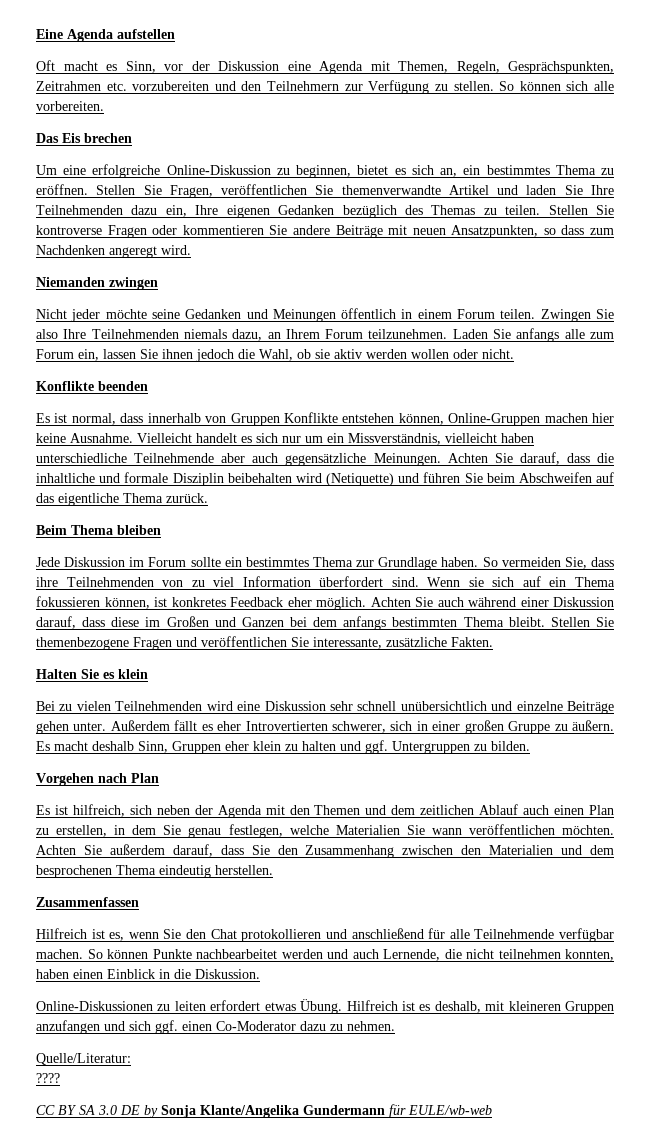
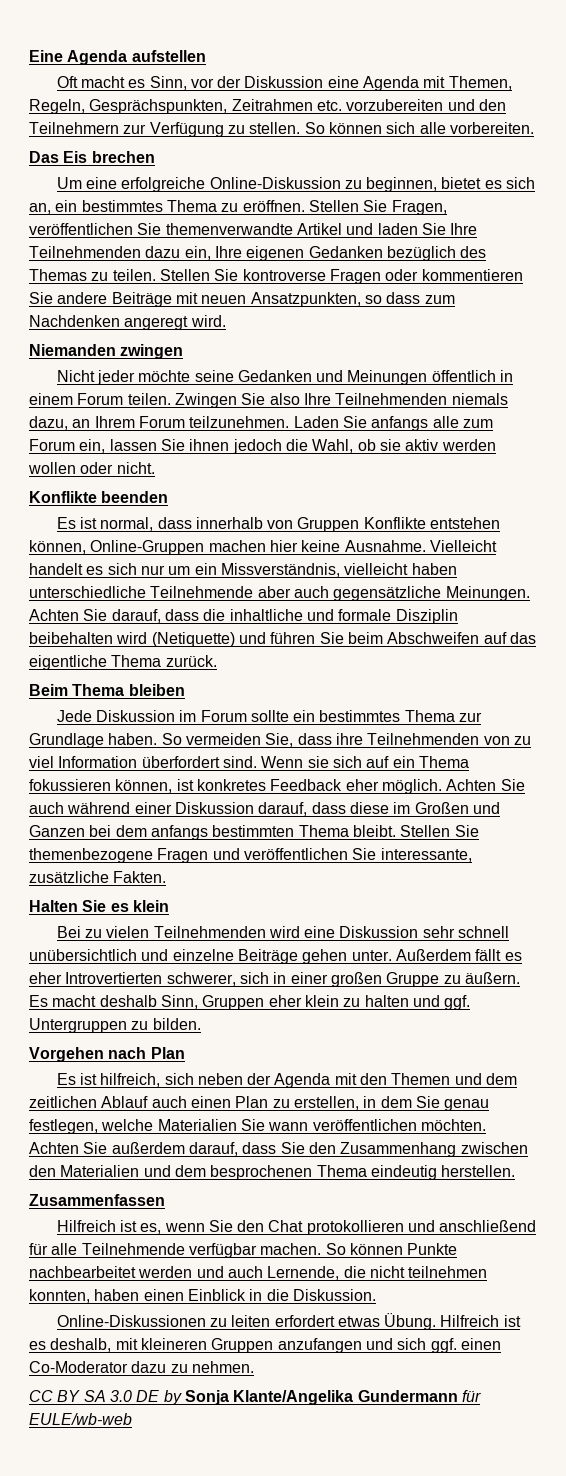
- Quelle/Literatur:
- ????

